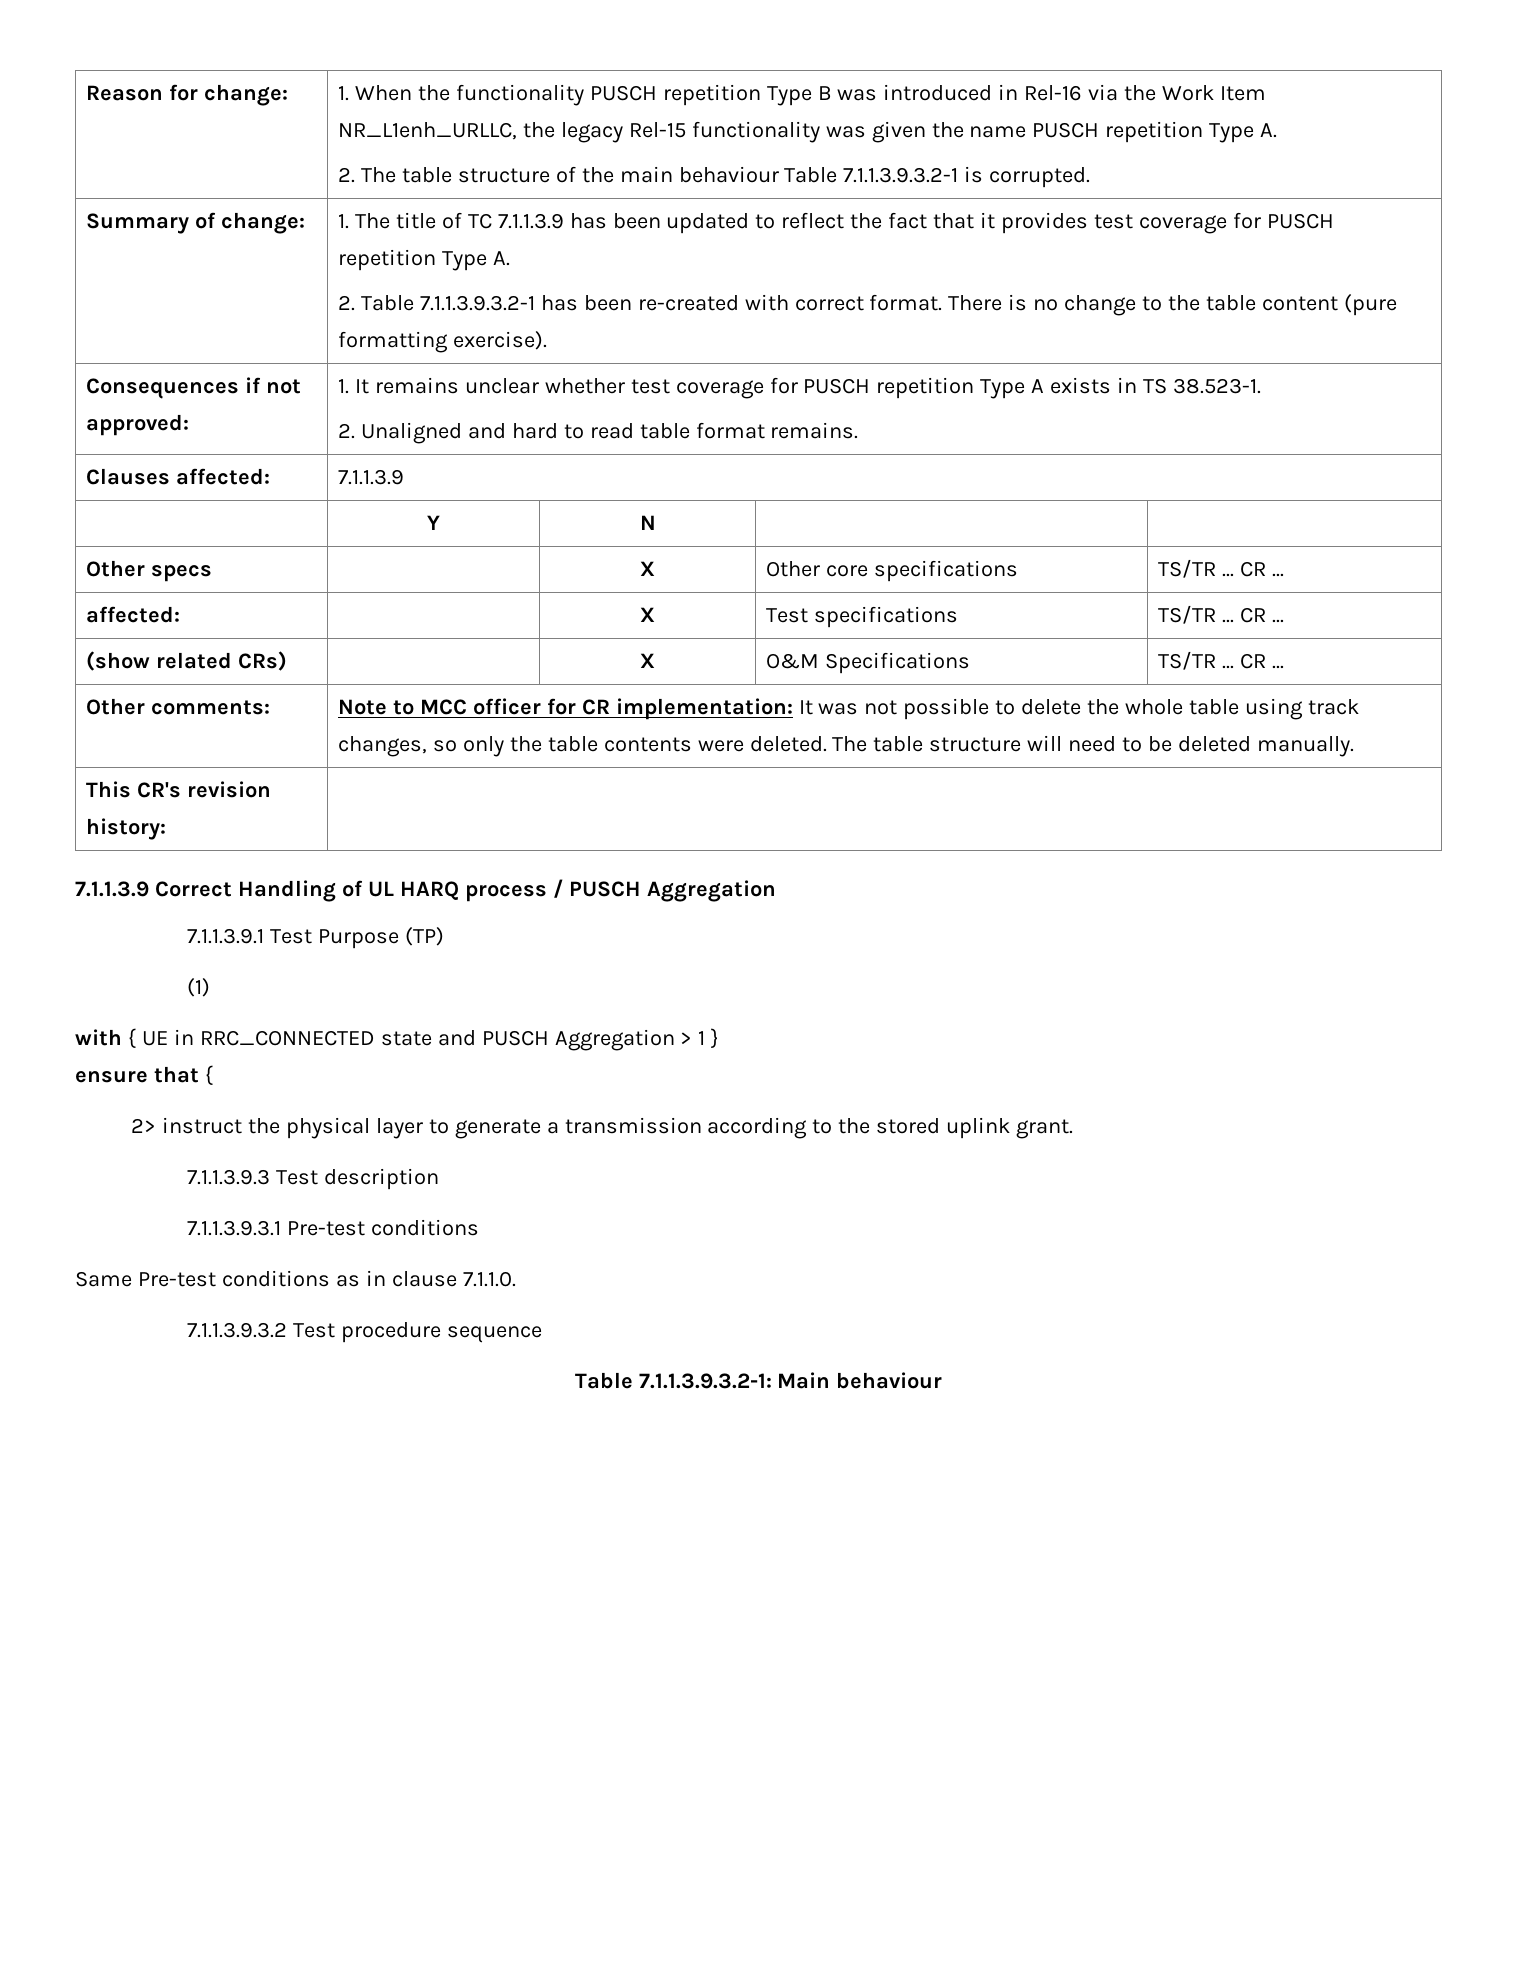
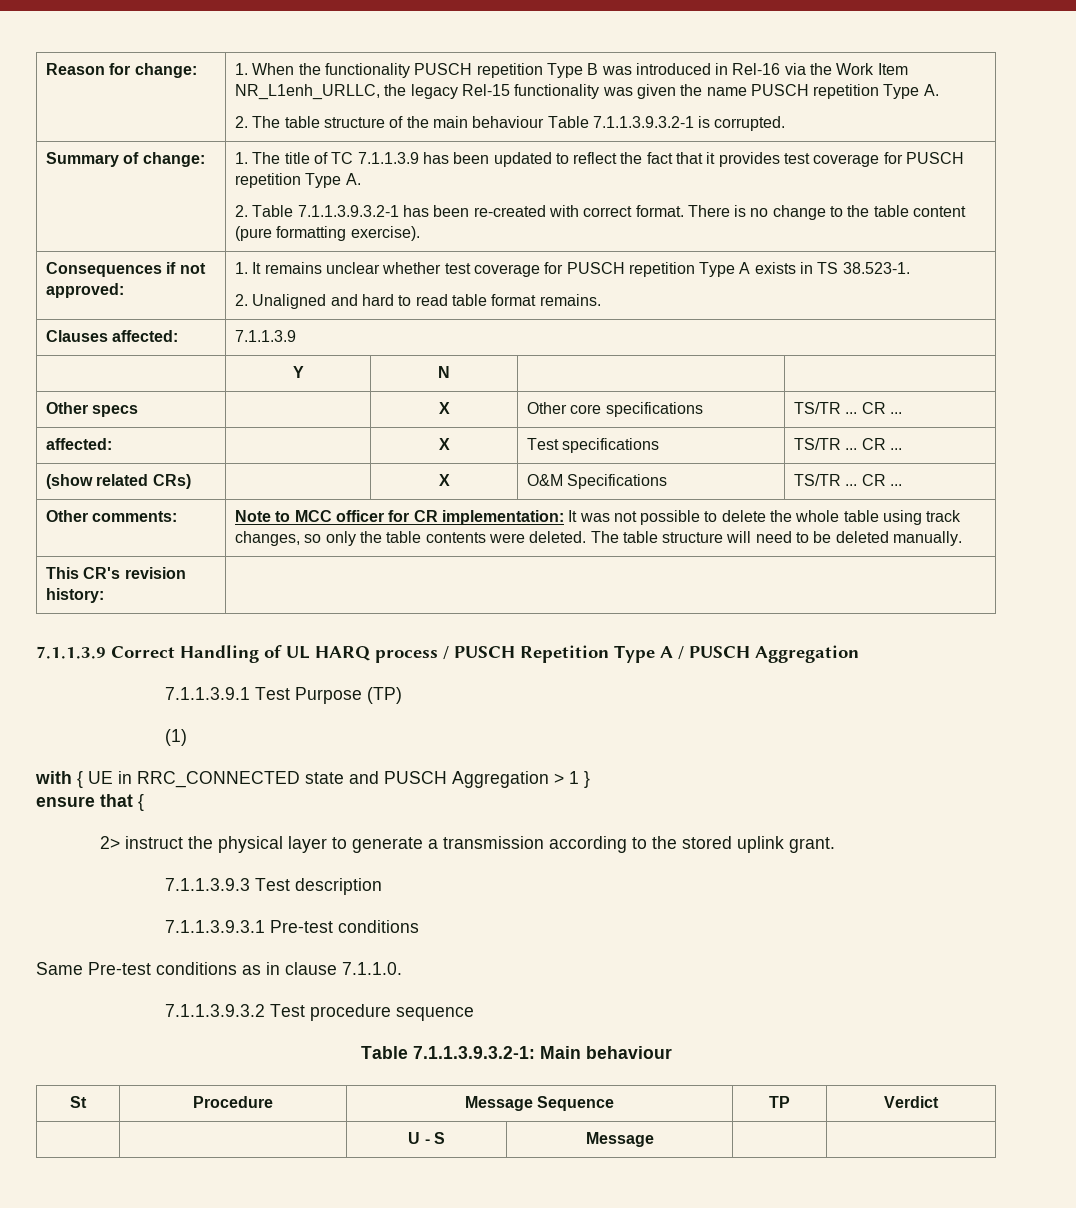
- 7.1.1.3.9 Correct Handling of UL HARQ process / PUSCH Aggregation
+ 7.1.1.3.9 Correct Handling of UL HARQ process / PUSCH Repetition Type A / PUSCH Aggregation
+ St | Procedure | Message Sequence | TP | Verdict
+ | | U - S | Message | |

